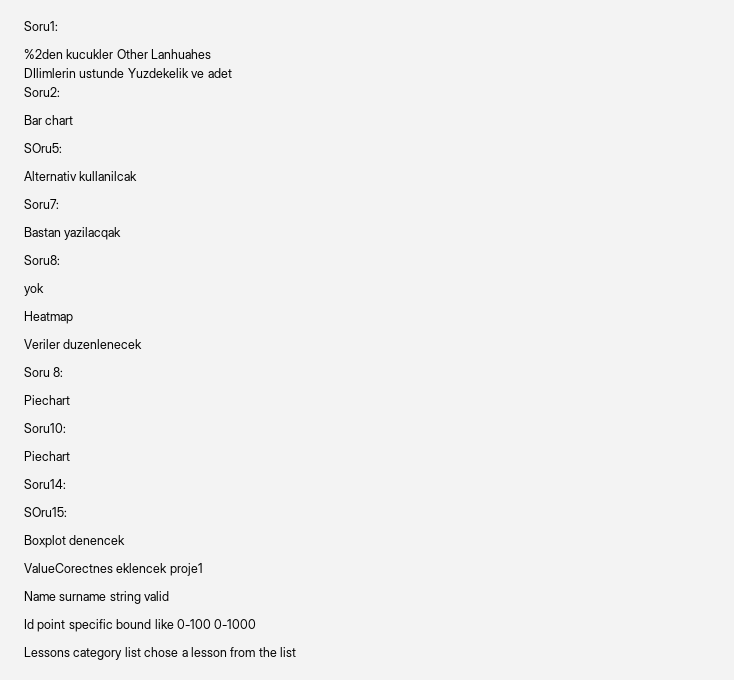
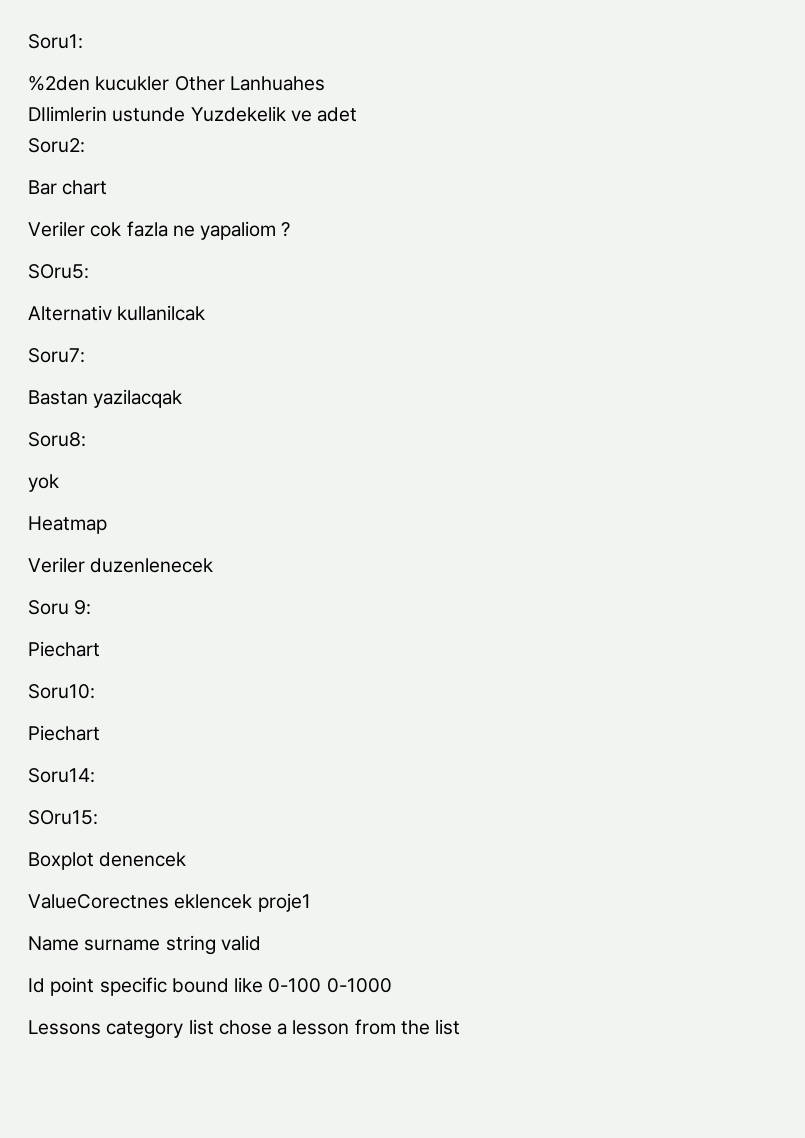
+ Veriler cok fazla ne yapaliom ?
- Soru 8:
+ Soru 9:

